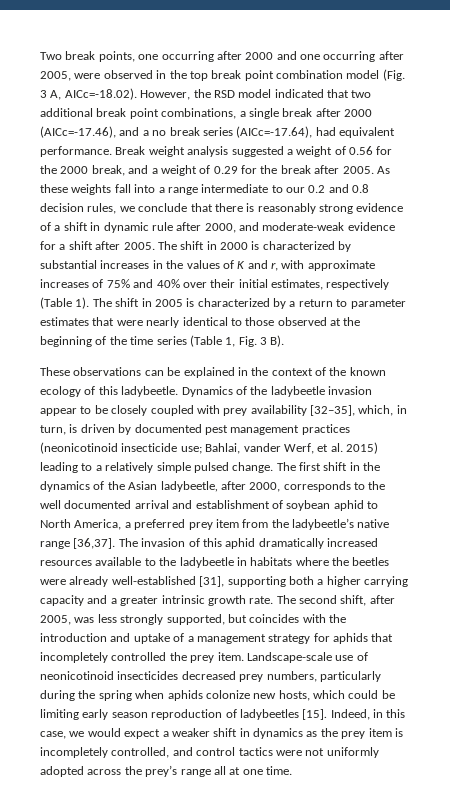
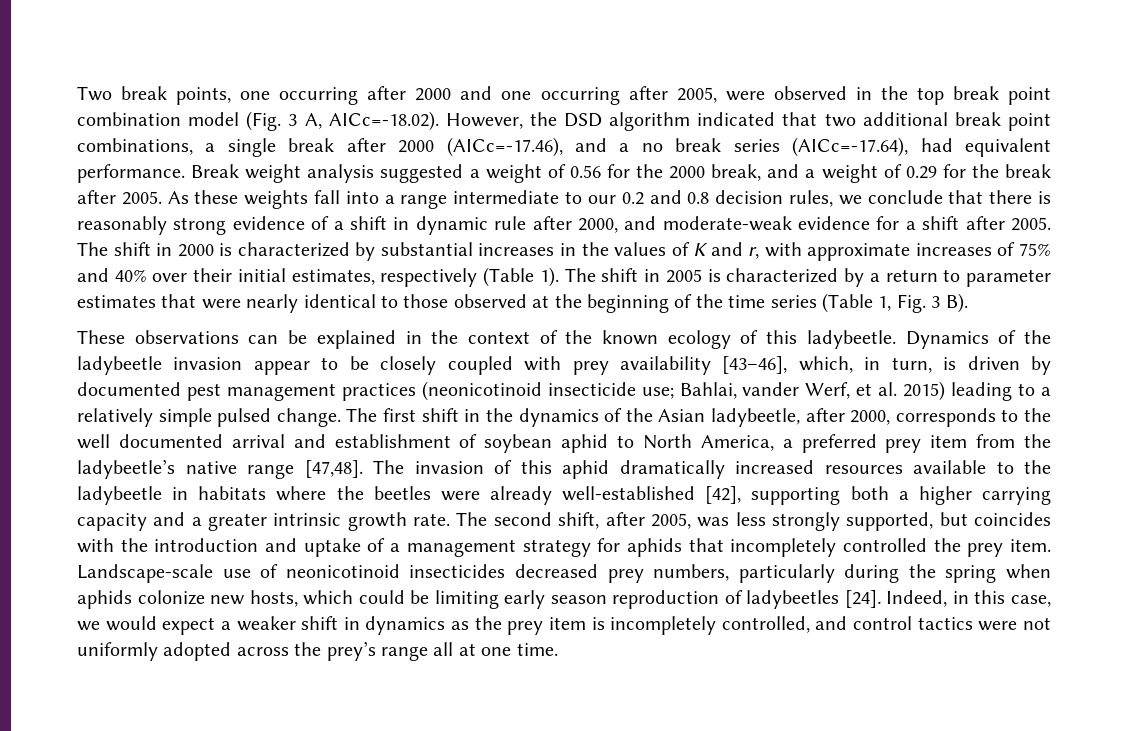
- Two break points, one occurring after 2000 and one occurring after 2005, were observed in the top break point combination model (Fig. 3 A, AICc=-18.02). However, the RSD model indicated that two additional break point combinations, a single break after 2000 (AICc=-17.46), and a no break series (AICc=-17.64), had equivalent performance.
+ Two break points, one occurring after 2000 and one occurring after 2005, were observed in the top break point combination model (Fig. 3 A, AICc=-18.02). However, the DSD algorithm indicated that two additional break point combinations, a single break after 2000 (AICc=-17.46), and a no break series (AICc=-17.64), had equivalent performance.
- Dynamics of the ladybeetle invasion appear to be closely coupled with prey availability [32–35], which, in turn, is driven by documented pest management practices (neonicotinoid insecticide use; Bahlai, vander Werf, et al. 2015) leading to a relatively simple pulsed change.
+ Dynamics of the ladybeetle invasion appear to be closely coupled with prey availability [43–46], which, in turn, is driven by documented pest management practices (neonicotinoid insecticide use; Bahlai, vander Werf, et al. 2015) leading to a relatively simple pulsed change.
- The first shift in the dynamics of the Asian ladybeetle, after 2000, corresponds to the well documented arrival and establishment of soybean aphid to North America, a preferred prey item from the ladybeetle’s native range [36,37].
+ The first shift in the dynamics of the Asian ladybeetle, after 2000, corresponds to the well documented arrival and establishment of soybean aphid to North America, a preferred prey item from the ladybeetle’s native range [47,48].
- The invasion of this aphid dramatically increased resources available to the ladybeetle in habitats where the beetles were already well-established [31], supporting both a higher carrying capacity and a greater intrinsic growth rate.
+ The invasion of this aphid dramatically increased resources available to the ladybeetle in habitats where the beetles were already well-established [42], supporting both a higher carrying capacity and a greater intrinsic growth rate.
- Landscape-scale use of neonicotinoid insecticides decreased prey numbers, particularly during the spring when aphids colonize new hosts, which could be limiting early season reproduction of ladybeetles [15].
+ Landscape-scale use of neonicotinoid insecticides decreased prey numbers, particularly during the spring when aphids colonize new hosts, which could be limiting early season reproduction of ladybeetles [24].

